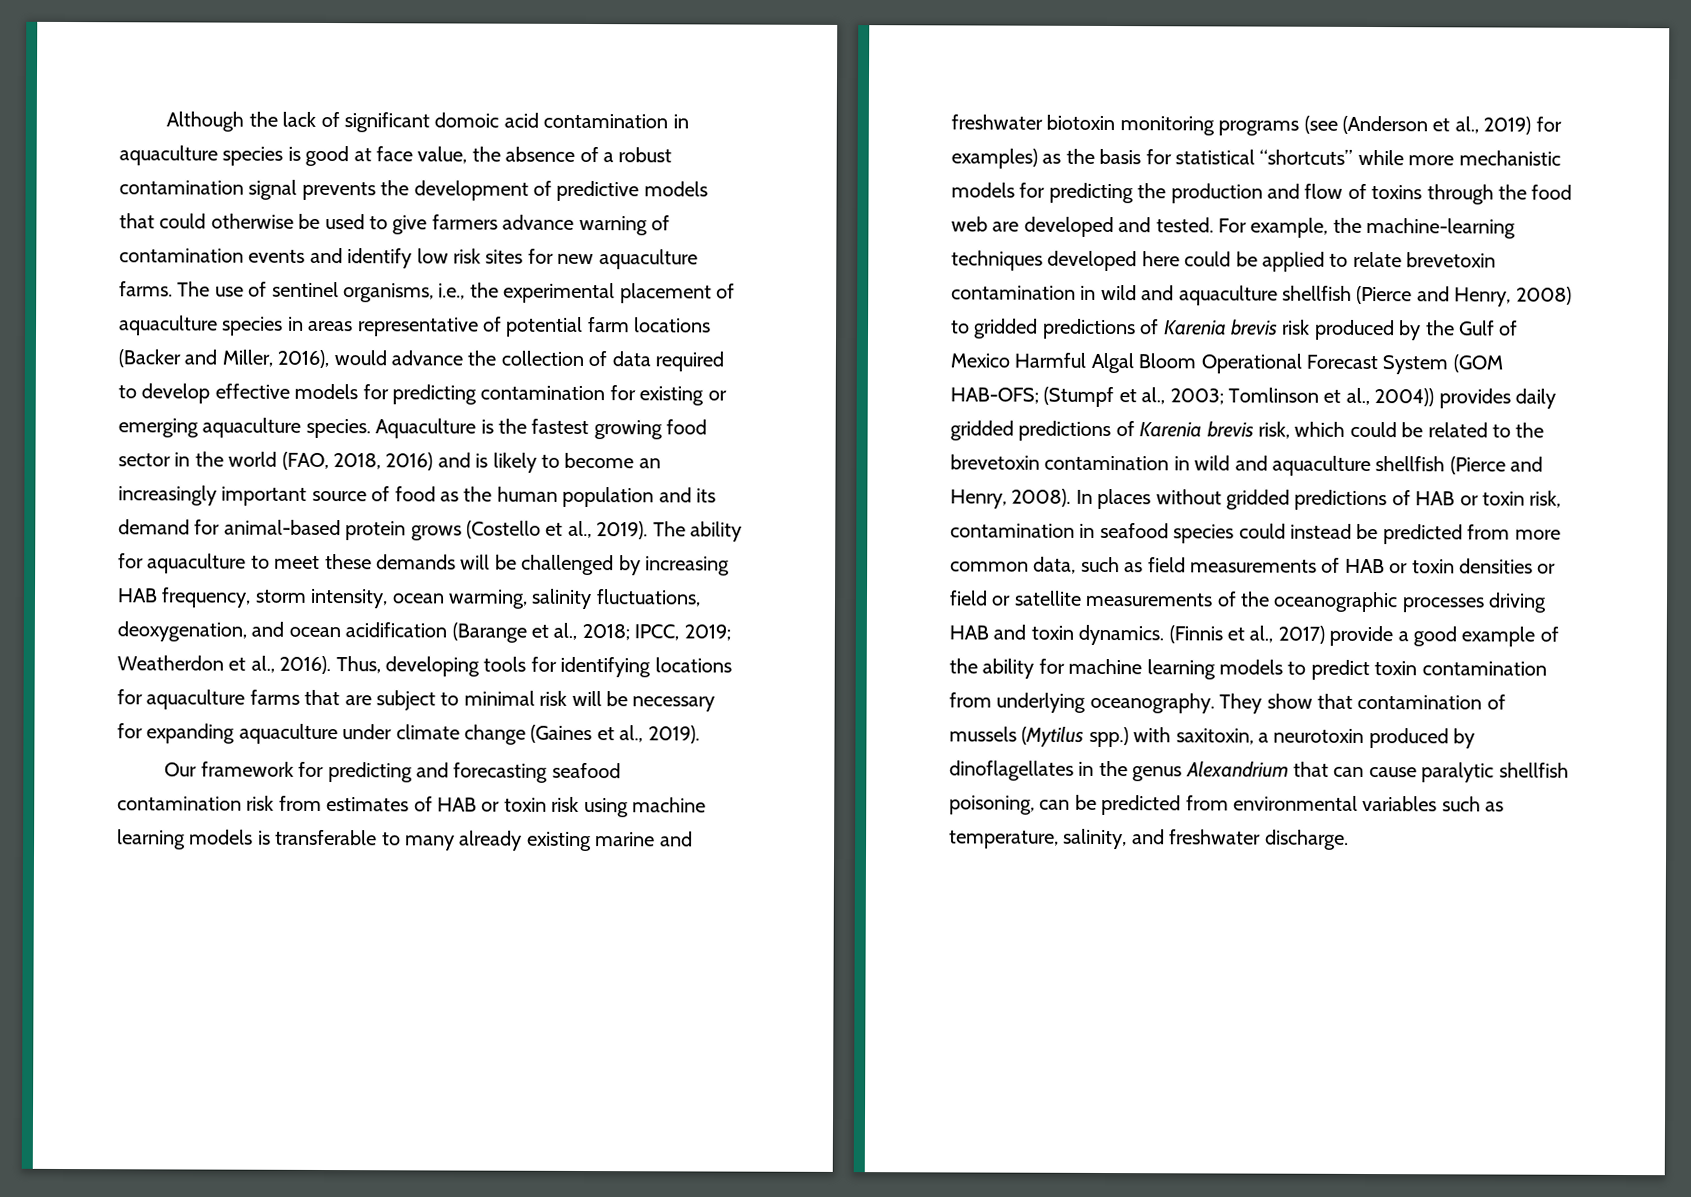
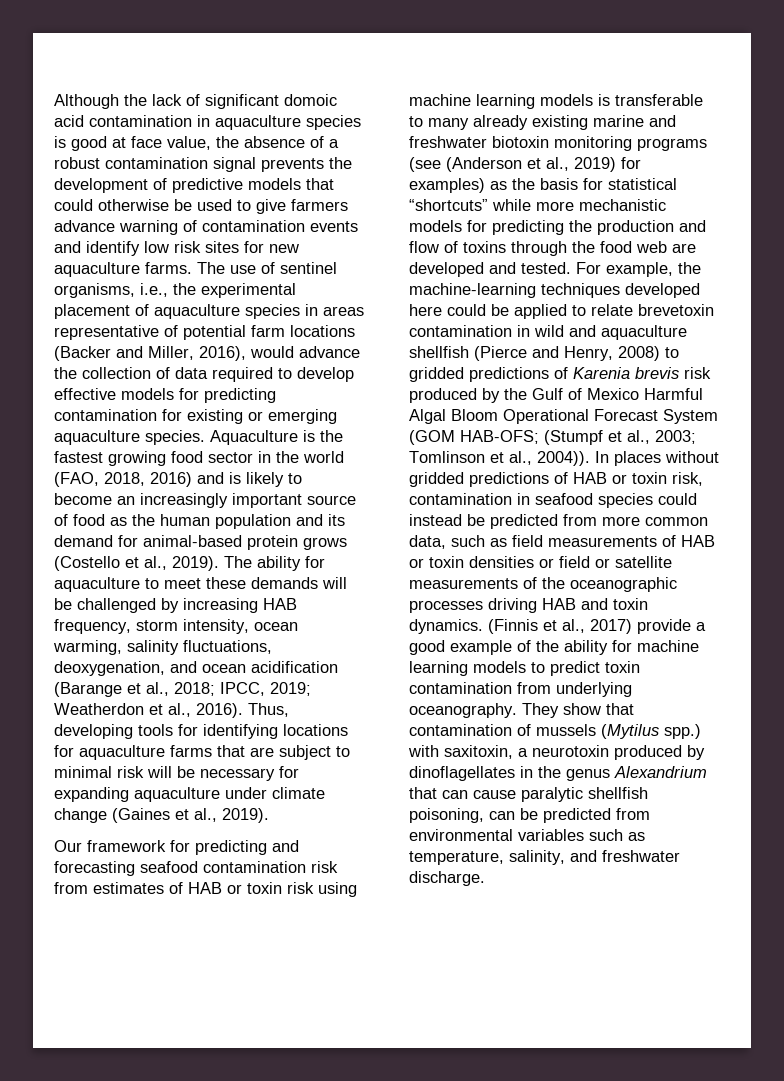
- For example, the machine-learning techniques developed here could be applied to relate brevetoxin contamination in wild and aquaculture shellfish (Pierce and Henry, 2008) to gridded predictions of Karenia brevis risk produced by the Gulf of Mexico Harmful Algal Bloom Operational Forecast System (GOM HAB-OFS; (Stumpf et al., 2003; Tomlinson et al., 2004)) provides daily gridded predictions of Karenia brevis risk, which could be related to the brevetoxin contamination in wild and aquaculture shellfish (Pierce and Henry, 2008).
+ For example, the machine-learning techniques developed here could be applied to relate brevetoxin contamination in wild and aquaculture shellfish (Pierce and Henry, 2008) to gridded predictions of Karenia brevis risk produced by the Gulf of Mexico Harmful Algal Bloom Operational Forecast System (GOM HAB-OFS; (Stumpf et al., 2003; Tomlinson et al., 2004)).

